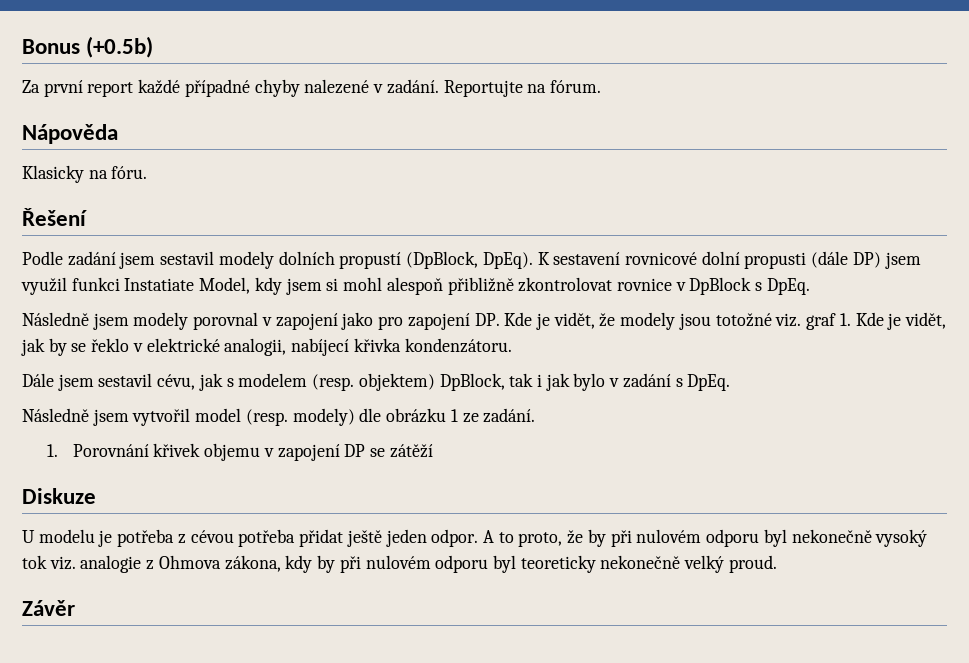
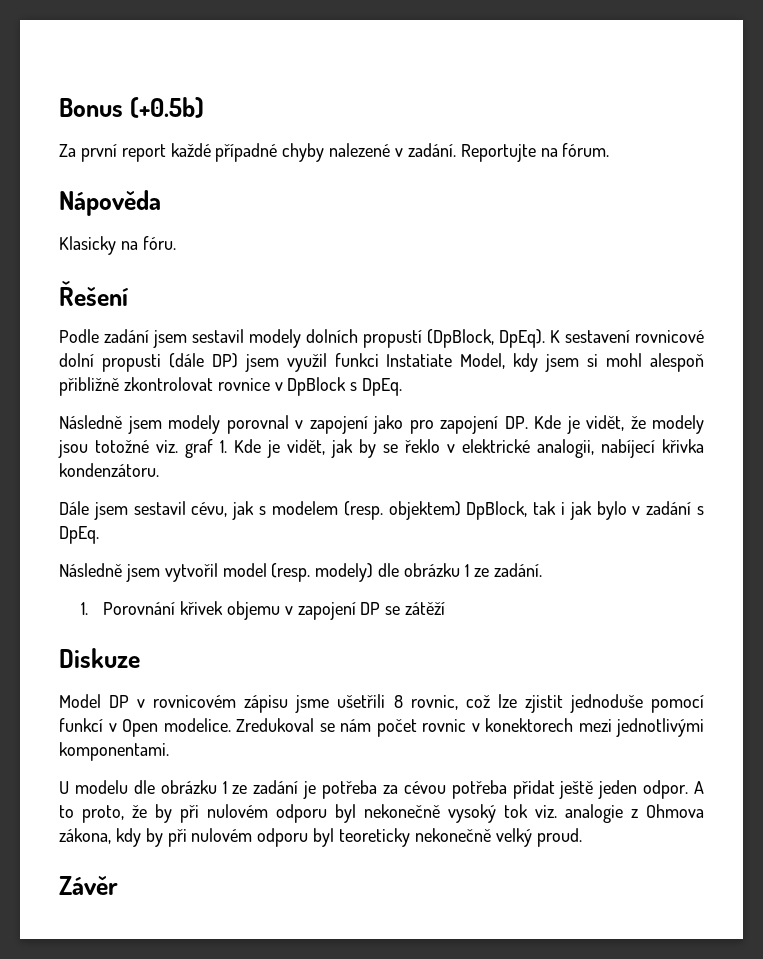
- U modelu je potřeba z cévou potřeba přidat ještě jeden odpor.
+ Model DP v rovnicovém zápisu jsme ušetřili 8 rovnic, což lze zjistit jednoduše pomocí funkcí v Open modelice. Zredukoval se nám počet rovnic v konektorech mezi jednotlivými komponentami.
+ U modelu dle obrázku 1 ze zadání je potřeba za cévou potřeba přidat ještě jeden odpor.

